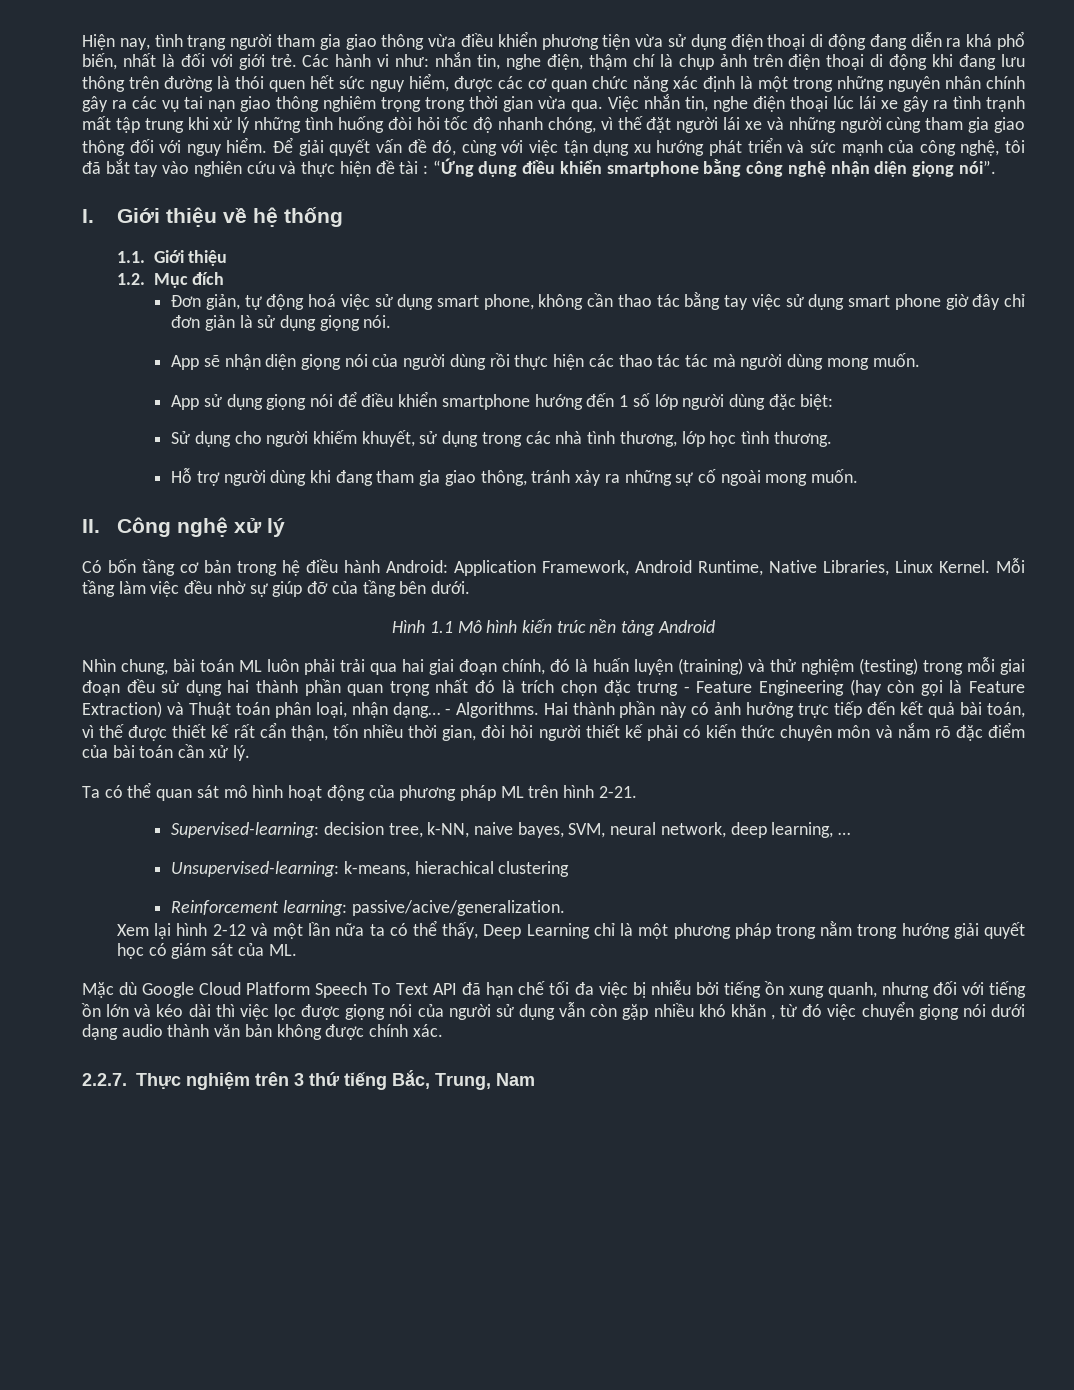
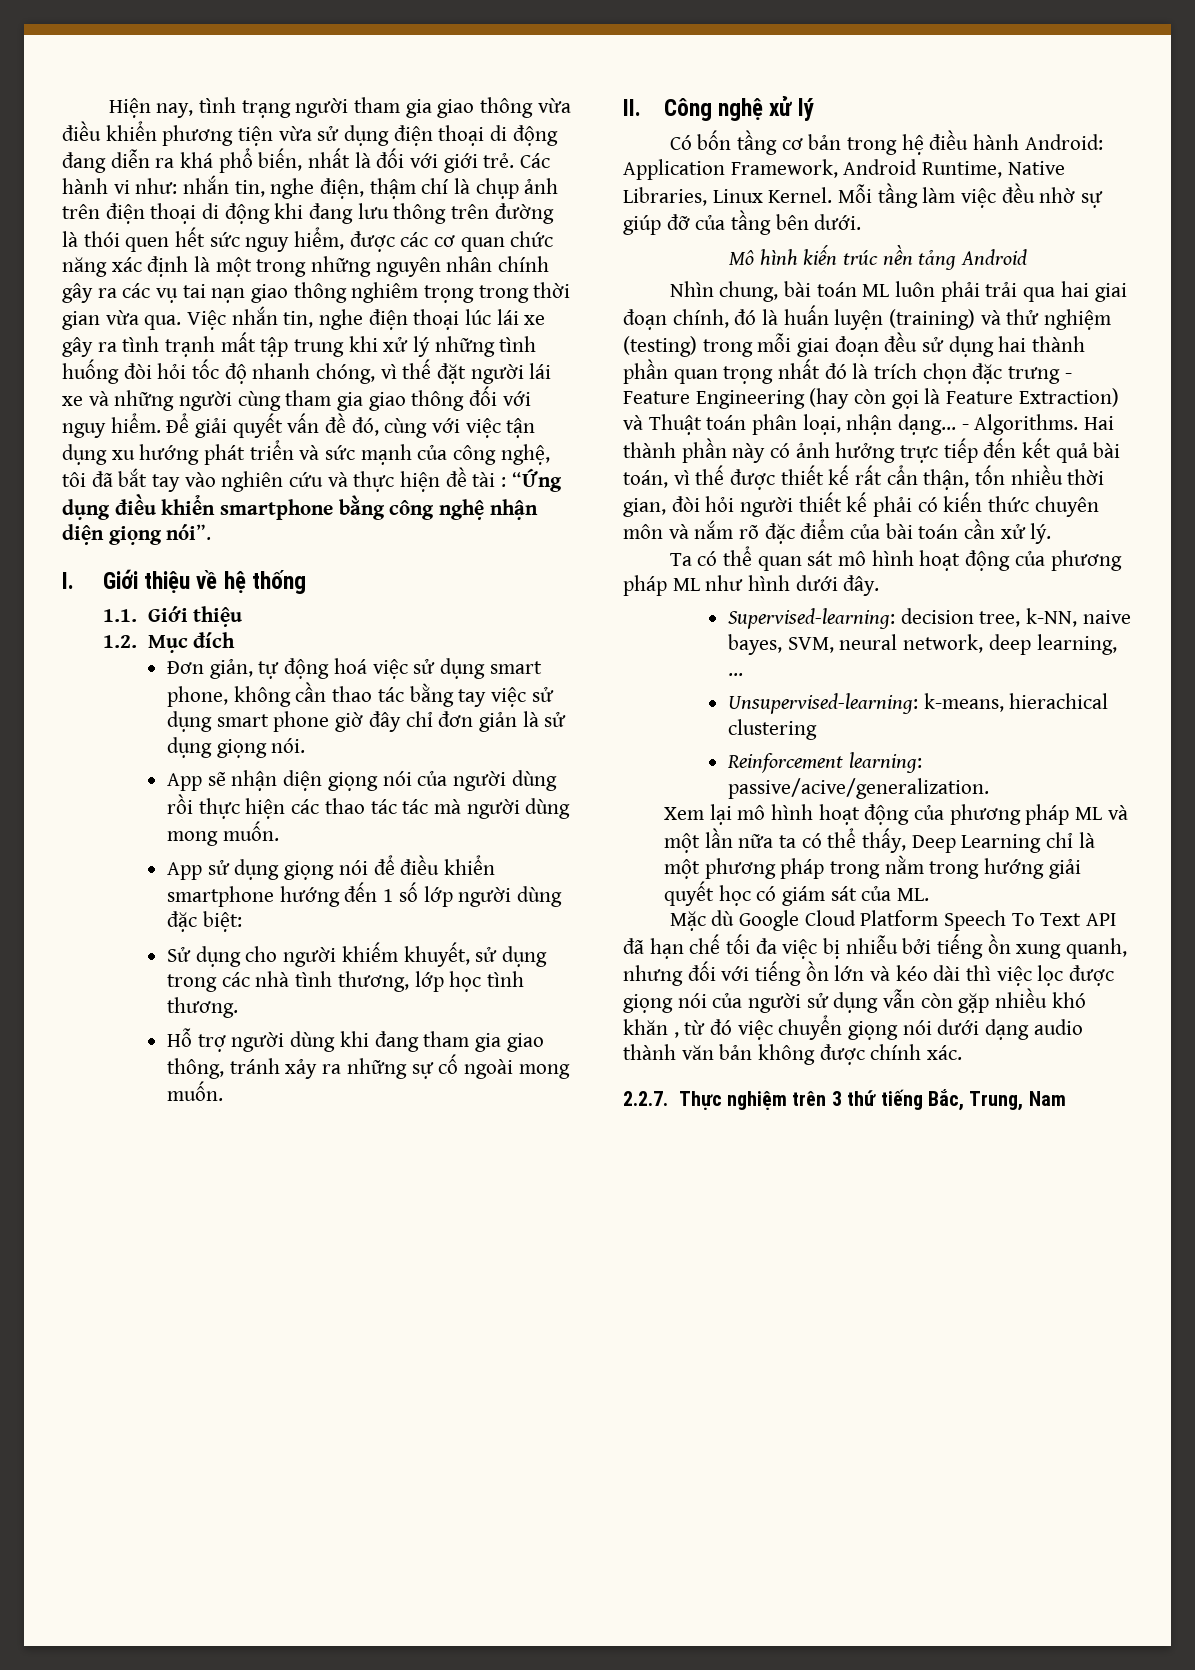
- Hình 1.1 Mô hình kiến trúc nền tảng Android
+ Mô hình kiến trúc nền tảng Android
- Ta có thể quan sát mô hình hoạt động của phương pháp ML trên hình 2-21.
+ Ta có thể quan sát mô hình hoạt động của phương pháp ML như hình dưới đây.
- Xem lại hình 2-12 và một lần nữa ta có thể thấy, Deep Learning chỉ là một phương pháp trong nằm trong hướng giải quyết học có giám sát của ML.
+ Xem lại mô hình hoạt động của phương pháp ML và một lần nữa ta có thể thấy, Deep Learning chỉ là một phương pháp trong nằm trong hướng giải quyết học có giám sát của ML.

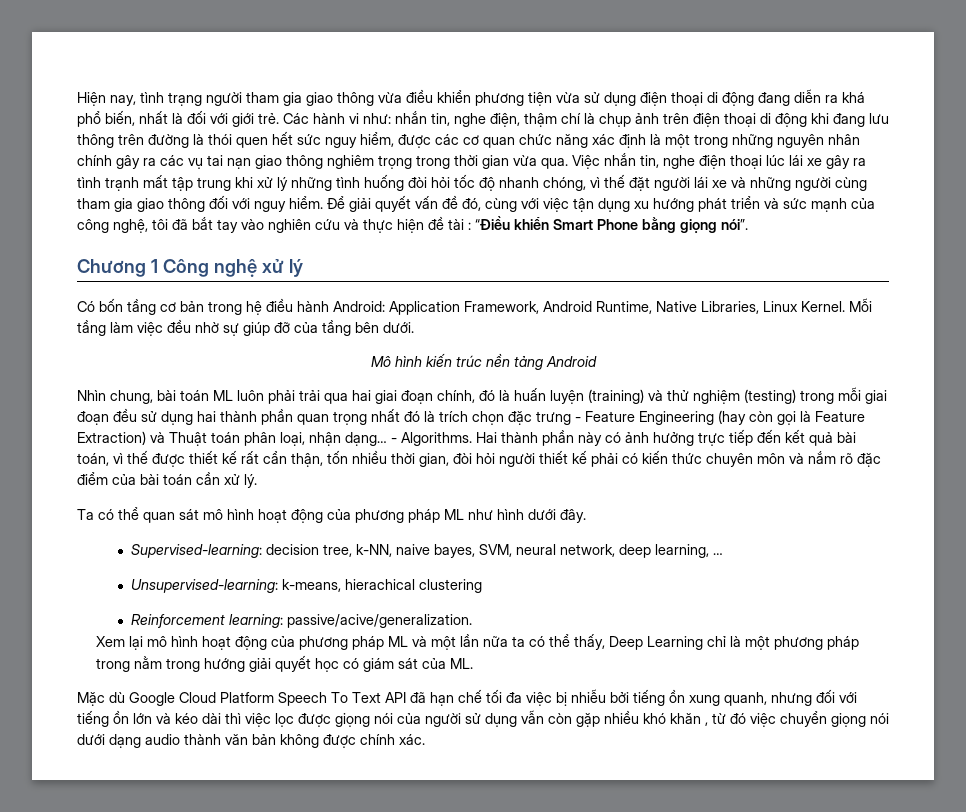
- Để giải quyết vấn đề đó, cùng với việc tận dụng xu hướng phát triển và sức mạnh của công nghệ, tôi đã bắt tay vào nghiên cứu và thực hiện đề tài : “Ứng dụng điều khiển smartphone bằng công nghệ nhận diện giọng nói”.
- I. Giới thiệu về hệ thống
- 1.1. Giới thiệu
- 1.2. Mục đích
- Đơn giản, tự động hoá việc sử dụng smart phone, không cần thao tác bằng tay việc sử dụng smart phone giờ đây chỉ đơn giản là sử dụng giọng nói.
- App sẽ nhận diện giọng nói của người dùng rồi thực hiện các thao tác tác mà người dùng mong muốn.
- App sử dụng giọng nói để điều khiển smartphone hướng đến 1 số lớp người dùng đặc biệt:
- Sử dụng cho người khiếm khuyết, sử dụng trong các nhà tình thương, lớp học tình thương.
- Hỗ trợ người dùng khi đang tham gia giao thông, tránh xảy ra những sự cố ngoài mong muốn.
- II. Công nghệ xử lý
+ Để giải quyết vấn đề đó, cùng với việc tận dụng xu hướng phát triển và sức mạnh của công nghệ, tôi đã bắt tay vào nghiên cứu và thực hiện đề tài : “Điều khiển Smart Phone bằng giọng nói”.
+ Chương 1 Công nghệ xử lý
- 2.2.7. Thực nghiệm trên 3 thứ tiếng Bắc, Trung, Nam

